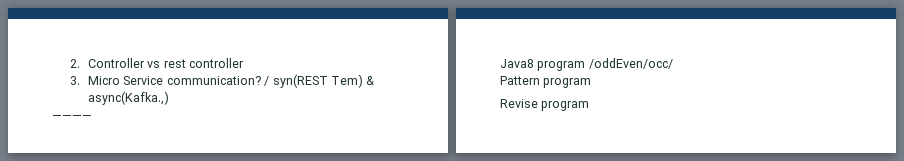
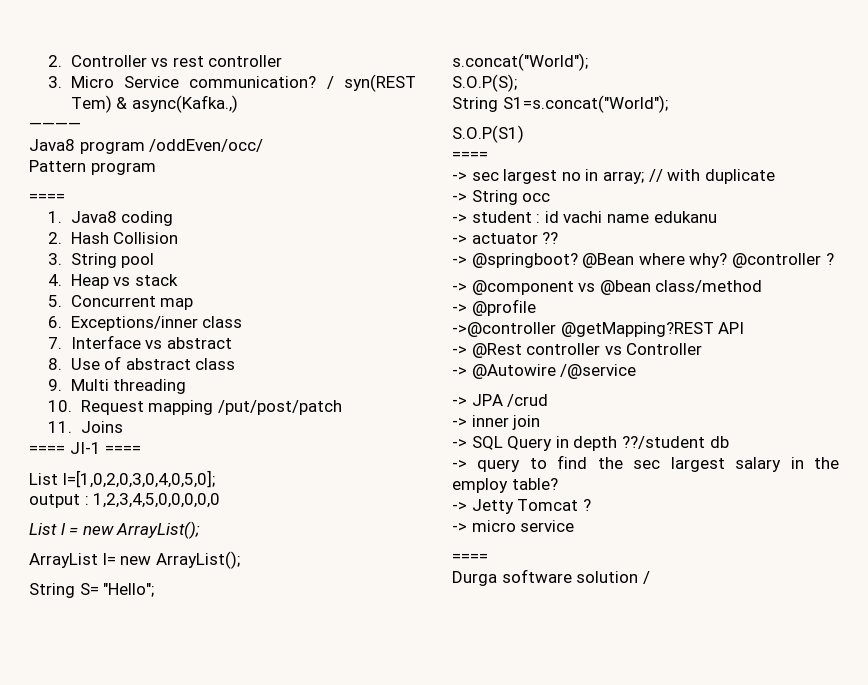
  Pattern program
- Revise program
+ ====
+ 1. Java8 coding
+ 2. Hash Collision
+ 3. String pool
+ 4. Heap vs stack
+ 5. Concurrent map
+ 6. Exceptions/inner class
+ 7. Interface vs abstract
+ 8. Use of abstract class
+ 9. Multi threading
+ 10. Request mapping /put/post/patch
+ 11. Joins
+ ==== JI-1 ====
+ List l=[1,0,2,0,3,0,4,0,5,0];
+ output : 1,2,3,4,5,0,0,0,0,0
+ List l = new ArrayList();
+ ArrayList l= new ArrayList();
+ String S= "Hello";
+ s.concat("World");
+ S.O.P(S);
+ String S1=s.concat("World");
+ S.O.P(S1)
+ ====
+ -> sec largest no in array; // with duplicate
+ -> String occ
+ -> student : id vachi name edukanu
+ -> actuator ??
+ -> @springboot? @Bean where why? @controller ?
+ -> @component vs @bean class/method
+ -> @profile
+ ->@controller @getMapping?REST API
+ -> @Rest controller vs Controller
+ -> @Autowire /@service
+ -> JPA /crud
+ -> inner join
+ -> SQL Query in depth ??/student db
+ -> query to find the sec largest salary in the employ table?
+ -> Jetty Tomcat ?
+ -> micro service
+ ====
+ Durga software solution /

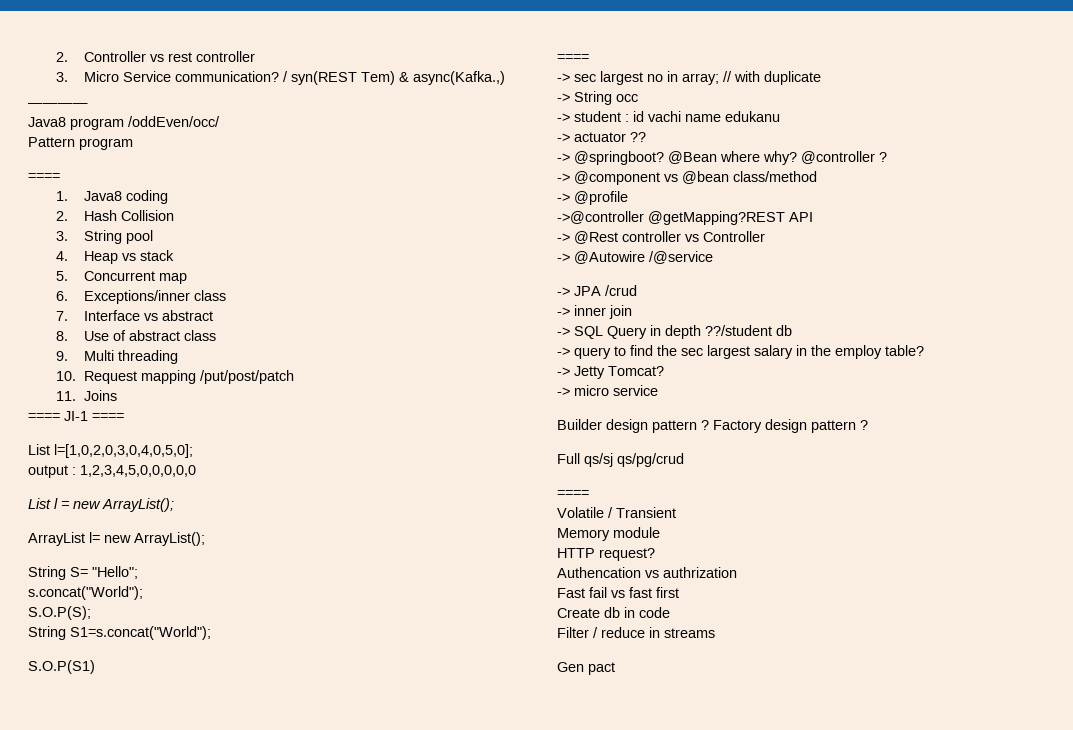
- -> Jetty Tomcat ?
+ -> Jetty Tomcat?
  -> micro service
+ Builder design pattern ? Factory design pattern ?
+ Full qs/sj qs/pg/crud
  ====
- Durga software solution /
+ Volatile / Transient
+ Memory module
+ HTTP request?
+ Authencation vs authrization
+ Fast fail vs fast first
+ Create db in code
+ Filter / reduce in streams
+ Gen pact

